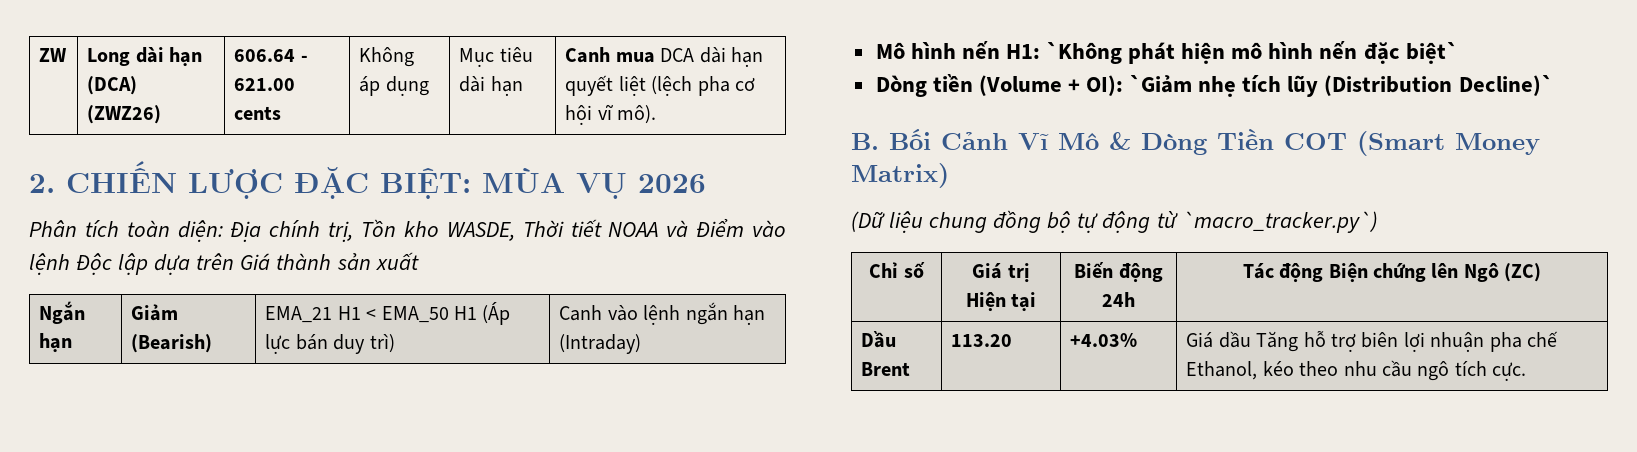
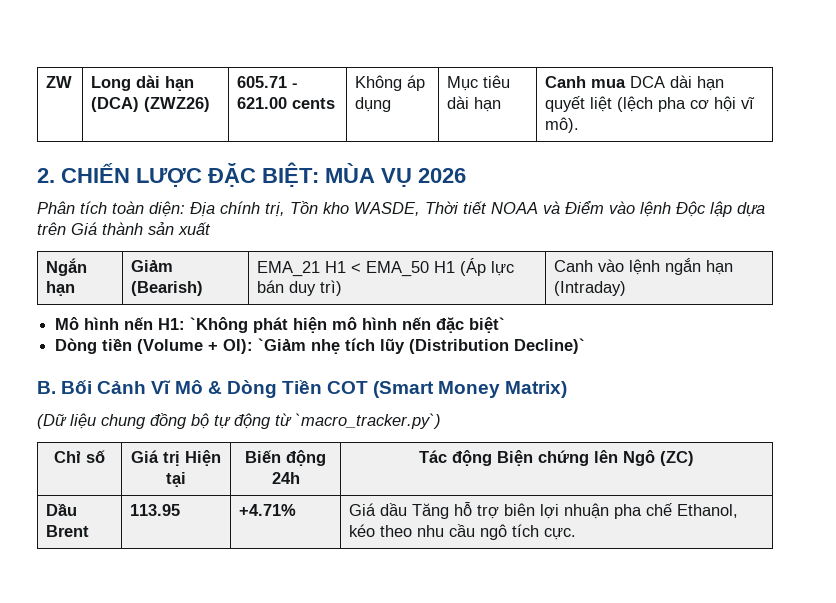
- ZW | Long dài hạn (DCA) (ZWZ26) | 606.64 - 621.00 cents | Không áp dụng | Mục tiêu dài hạn | Canh mua DCA dài hạn quyết liệt (lệch pha cơ hội vĩ mô).
+ ZW | Long dài hạn (DCA) (ZWZ26) | 605.71 - 621.00 cents | Không áp dụng | Mục tiêu dài hạn | Canh mua DCA dài hạn quyết liệt (lệch pha cơ hội vĩ mô).
- Dầu Brent | 113.20 | +4.03% | Giá dầu Tăng hỗ trợ biên lợi nhuận pha chế Ethanol, kéo theo nhu cầu ngô tích cực.
+ Dầu Brent | 113.95 | +4.71% | Giá dầu Tăng hỗ trợ biên lợi nhuận pha chế Ethanol, kéo theo nhu cầu ngô tích cực.

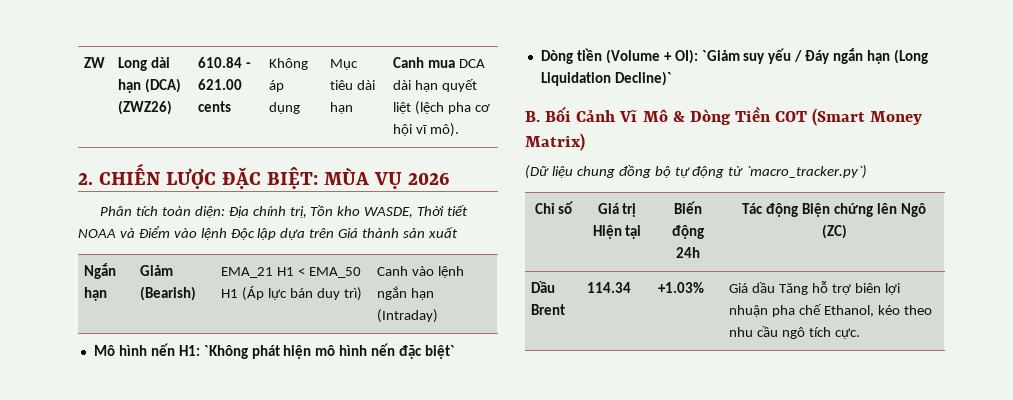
- ZW | Long dài hạn (DCA) (ZWZ26) | 605.71 - 621.00 cents | Không áp dụng | Mục tiêu dài hạn | Canh mua DCA dài hạn quyết liệt (lệch pha cơ hội vĩ mô).
+ ZW | Long dài hạn (DCA) (ZWZ26) | 610.84 - 621.00 cents | Không áp dụng | Mục tiêu dài hạn | Canh mua DCA dài hạn quyết liệt (lệch pha cơ hội vĩ mô).
- Dòng tiền (Volume + OI): `Giảm nhẹ tích lũy (Distribution Decline)`
+ Dòng tiền (Volume + OI): `Giảm suy yếu / Đáy ngắn hạn (Long Liquidation Decline)`
- Dầu Brent | 113.95 | +4.71% | Giá dầu Tăng hỗ trợ biên lợi nhuận pha chế Ethanol, kéo theo nhu cầu ngô tích cực.
+ Dầu Brent | 114.34 | +1.03% | Giá dầu Tăng hỗ trợ biên lợi nhuận pha chế Ethanol, kéo theo nhu cầu ngô tích cực.

